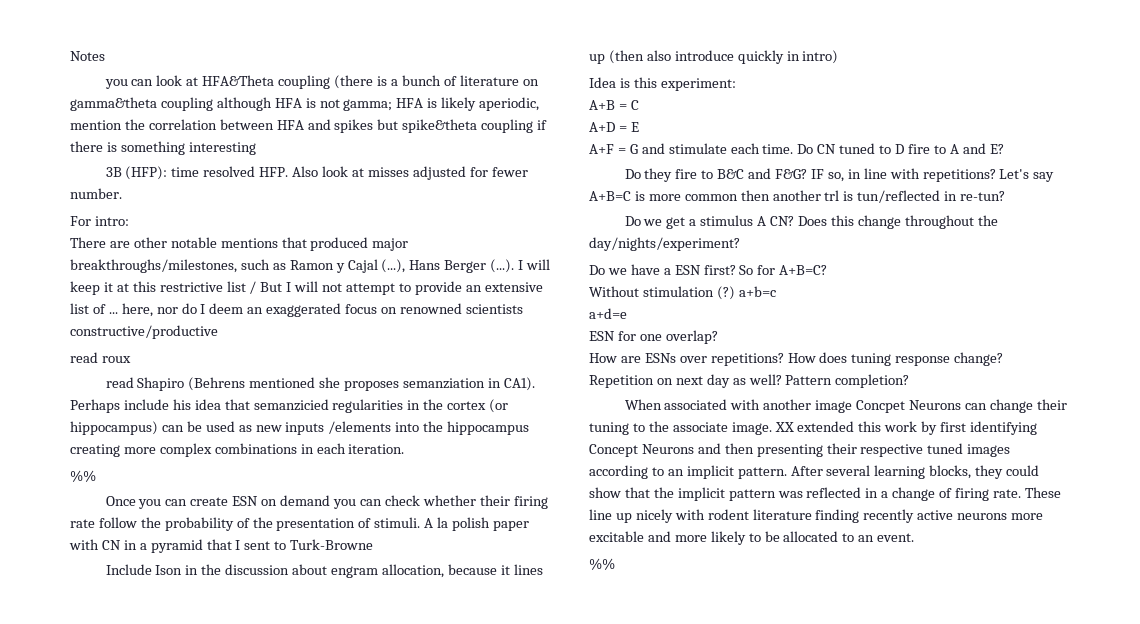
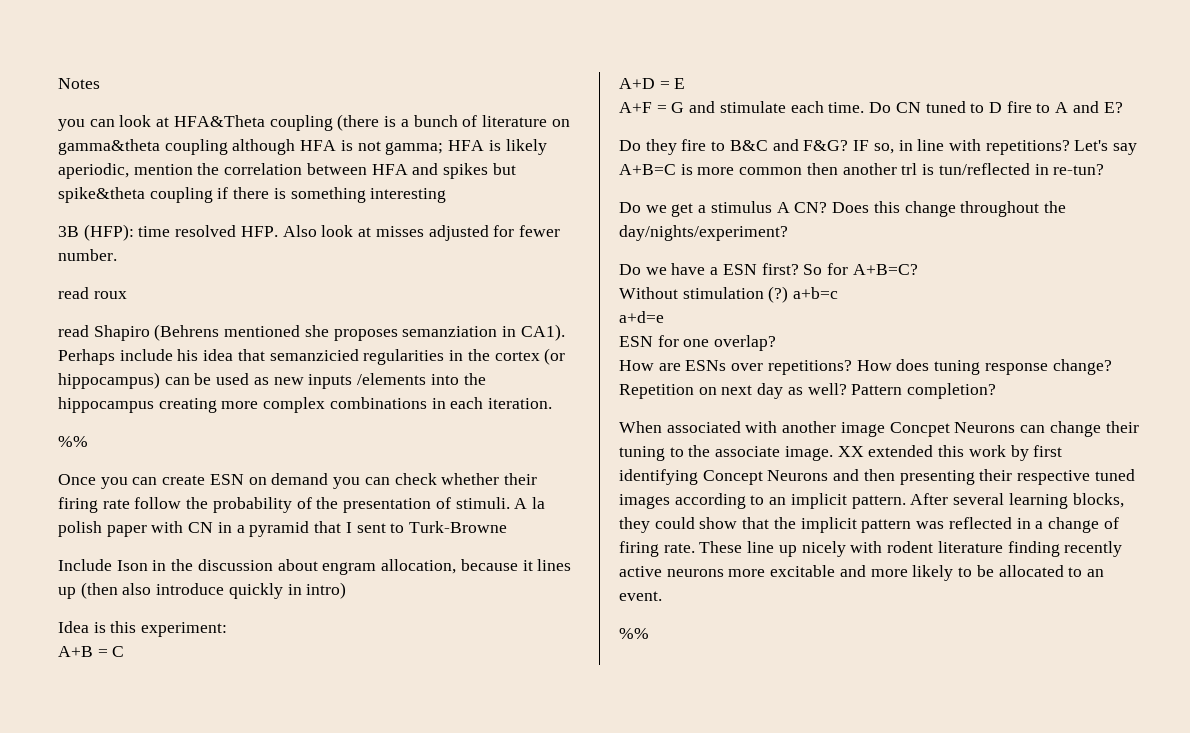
- For intro:
- There are other notable mentions that produced major breakthroughs/milestones, such as Ramon y Cajal (...), Hans Berger (...). I will keep it at this restrictive list / But I will not attempt to provide an extensive list of ... here, nor do I deem an exaggerated focus on renowned scientists constructive/productive

